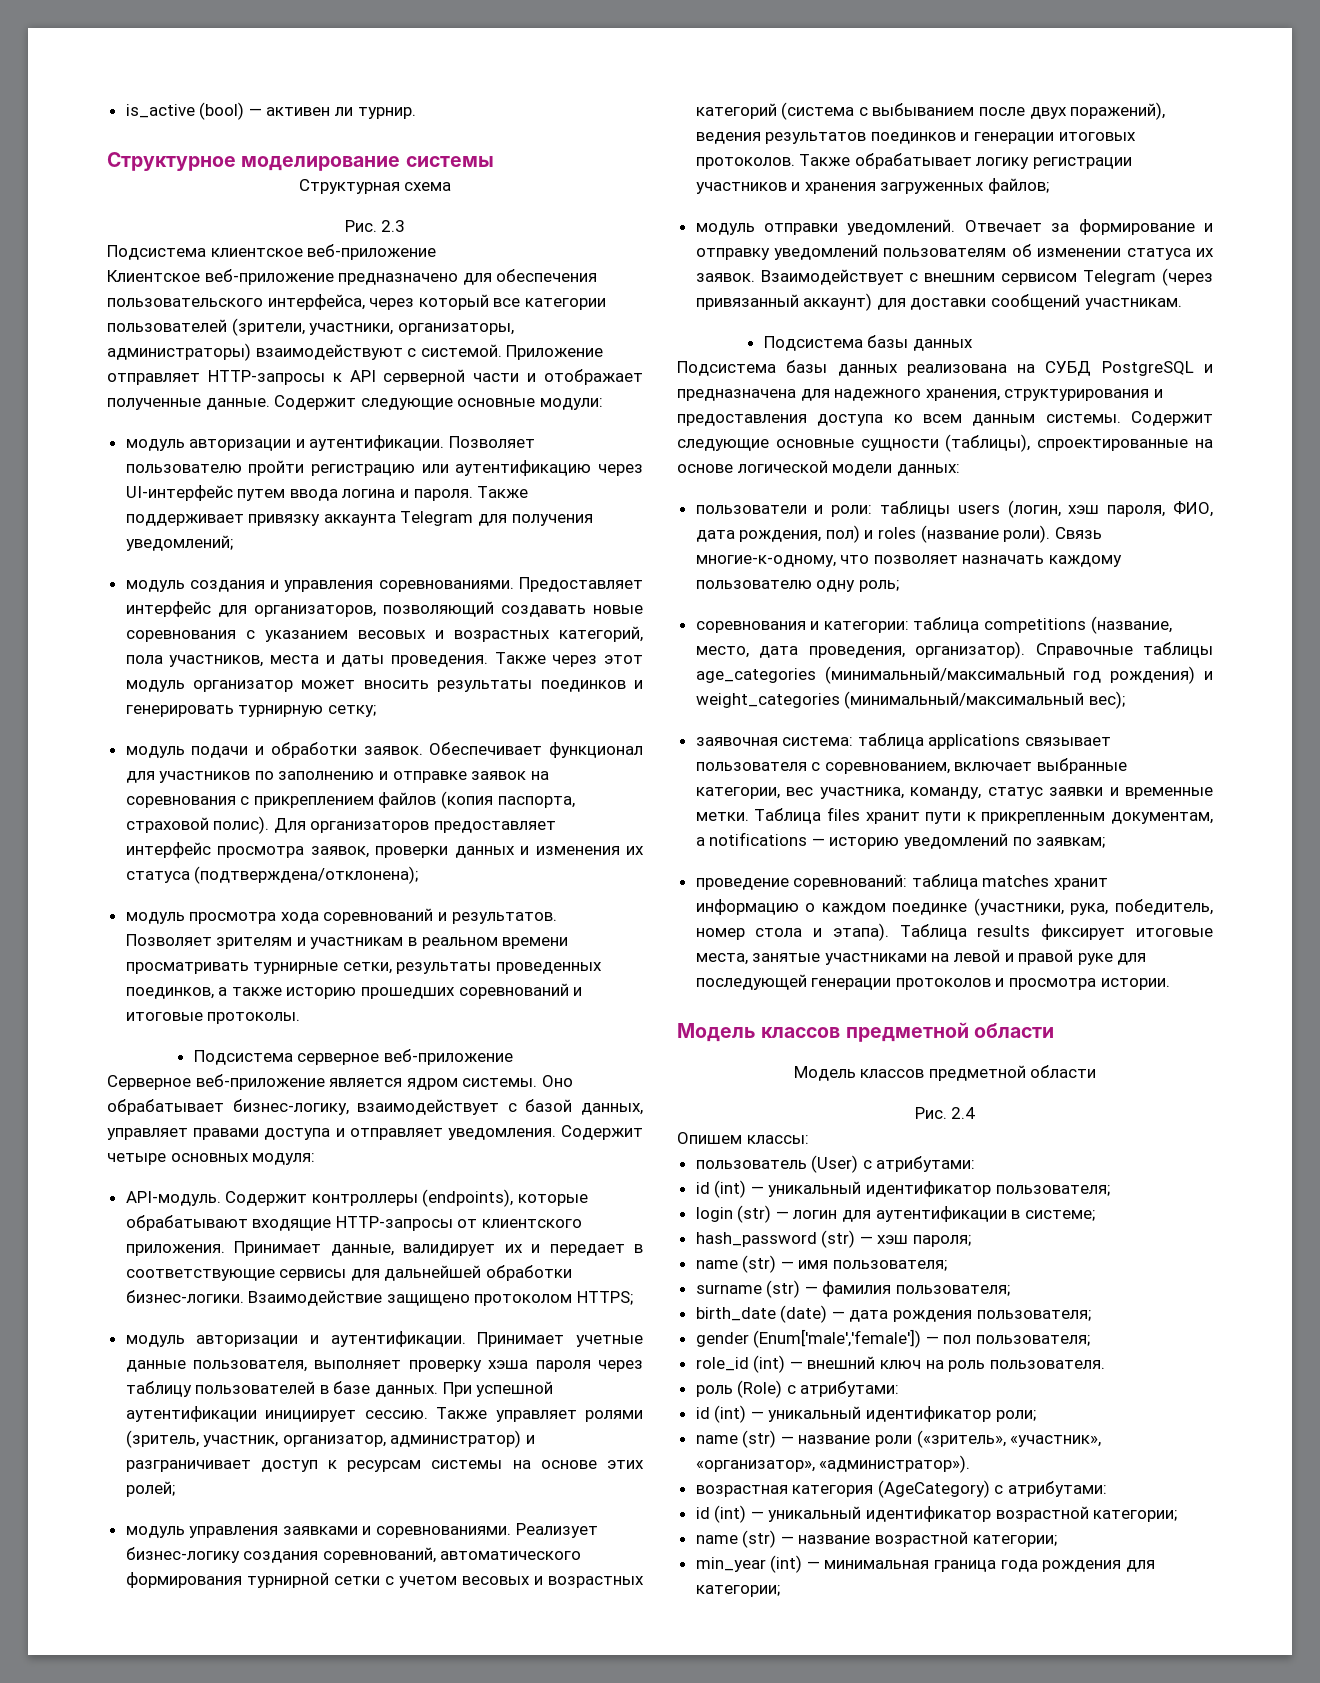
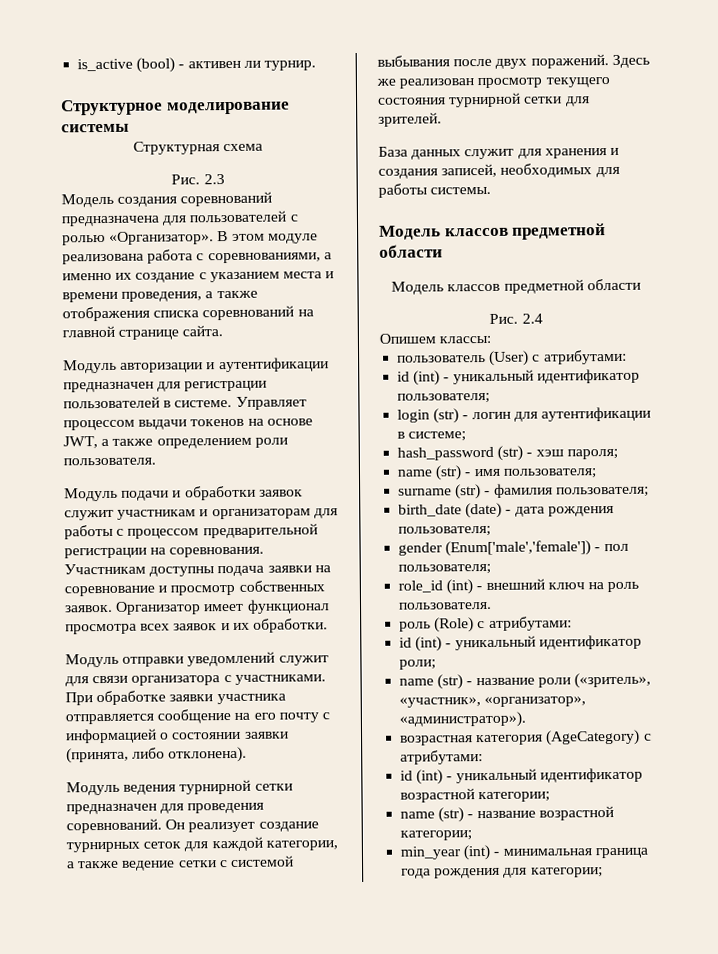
- is_active (bool) — активен ли турнир.
+ is_active (bool) - активен ли турнир.
- Подсистема клиентское веб-приложение
- Клиентское веб-приложение предназначено для обеспечения пользовательского интерфейса, через который все категории пользователей (зрители, участники, организаторы, администраторы) взаимодействуют с системой. Приложение отправляет HTTP-запросы к API серверной части и отображает полученные данные. Содержит следующие основные модули:
- модуль авторизации и аутентификации. Позволяет пользователю пройти регистрацию или аутентификацию через UI-интерфейс путем ввода логина и пароля. Также поддерживает привязку аккаунта Telegram для получения уведомлений;
- модуль создания и управления соревнованиями. Предоставляет интерфейс для организаторов, позволяющий создавать новые соревнования с указанием весовых и возрастных категорий, пола участников, места и даты проведения. Также через этот модуль организатор может вносить результаты поединков и генерировать турнирную сетку;
- модуль подачи и обработки заявок. Обеспечивает функционал для участников по заполнению и отправке заявок на соревнования с прикреплением файлов (копия паспорта, страховой полис). Для организаторов предоставляет интерфейс просмотра заявок, проверки данных и изменения их статуса (подтверждена/отклонена);
- модуль просмотра хода соревнований и результатов. Позволяет зрителям и участникам в реальном времени просматривать турнирные сетки, результаты проведенных поединков, а также историю прошедших соревнований и итоговые протоколы.
- Подсистема серверное веб-приложение
- Серверное веб-приложение является ядром системы. Оно обрабатывает бизнес-логику, взаимодействует с базой данных, управляет правами доступа и отправляет уведомления. Содержит четыре основных модуля:
- API-модуль. Содержит контроллеры (endpoints), которые обрабатывают входящие HTTP-запросы от клиентского приложения. Принимает данные, валидирует их и передает в соответствующие сервисы для дальнейшей обработки бизнес-логики. Взаимодействие защищено протоколом HTTPS;
- модуль авторизации и аутентификации. Принимает учетные данные пользователя, выполняет проверку хэша пароля через таблицу пользователей в базе данных. При успешной аутентификации инициирует сессию. Также управляет ролями (зритель, участник, организатор, администратор) и разграничивает доступ к ресурсам системы на основе этих ролей;
- модуль управления заявками и соревнованиями. Реализует бизнес-логику создания соревнований, автоматического формирования турнирной сетки с учетом весовых и возрастных категорий (система с выбыванием после двух поражений), ведения результатов поединков и генерации итоговых протоколов. Также обрабатывает логику регистрации участников и хранения загруженных файлов;
- модуль отправки уведомлений. Отвечает за формирование и отправку уведомлений пользователям об изменении статуса их заявок. Взаимодействует с внешним сервисом Telegram (через привязанный аккаунт) для доставки сообщений участникам.
- Подсистема базы данных
- Подсистема базы данных реализована на СУБД PostgreSQL и предназначена для надежного хранения, структурирования и предоставления доступа ко всем данным системы. Содержит следующие основные сущности (таблицы), спроектированные на основе логической модели данных:
- пользователи и роли: таблицы users (логин, хэш пароля, ФИО, дата рождения, пол) и roles (название роли). Связь многие-к-одному, что позволяет назначать каждому пользователю одну роль;
- соревнования и категории: таблица competitions (название, место, дата проведения, организатор). Справочные таблицы age_categories (минимальный/максимальный год рождения) и weight_categories (минимальный/максимальный вес);
- заявочная система: таблица applications связывает пользователя с соревнованием, включает выбранные категории, вес участника, команду, статус заявки и временные метки. Таблица files хранит пути к прикрепленным документам, а notifications — историю уведомлений по заявкам;
- проведение соревнований: таблица matches хранит информацию о каждом поединке (участники, рука, победитель, номер стола и этапа). Таблица results фиксирует итоговые места, занятые участниками на левой и правой руке для последующей генерации протоколов и просмотра истории.
+ Модель создания соревнований предназначена для пользователей с ролью «Организатор». В этом модуле реализована работа с соревнованиями, а именно их создание с указанием места и времени проведения, а также отображения списка соревнований на главной странице сайта.
+ Модуль авторизации и аутентификации предназначен для регистрации пользователей в системе. Управляет процессом выдачи токенов на основе JWT, а также определением роли пользователя.
+ Модуль подачи и обработки заявок служит участникам и организаторам для работы с процессом предварительной регистрации на соревнования. Участникам доступны подача заявки на соревнование и просмотр собственных заявок. Организатор имеет функционал просмотра всех заявок и их обработки.
+ Модуль отправки уведомлений служит для связи организатора с участниками. При обработке заявки участника отправляется сообщение на его почту с информацией о состоянии заявки (принята, либо отклонена).
+ Модуль ведения турнирной сетки предназначен для проведения соревнований. Он реализует создание турнирных сеток для каждой категории, а также ведение сетки с системой выбывания после двух поражений. Здесь же реализован просмотр текущего состояния турнирной сетки для зрителей.
+ База данных служит для хранения и создания записей, необходимых для работы системы.
- id (int) — уникальный идентификатор пользователя;
+ id (int) - уникальный идентификатор пользователя;
- login (str) — логин для аутентификации в системе;
+ login (str) - логин для аутентификации в системе;
- hash_password (str) — хэш пароля;
+ hash_password (str) - хэш пароля;
- name (str) — имя пользователя;
+ name (str) - имя пользователя;
- surname (str) — фамилия пользователя;
+ surname (str) - фамилия пользователя;
- birth_date (date) — дата рождения пользователя;
+ birth_date (date) - дата рождения пользователя;
- gender (Enum['male','female']) — пол пользователя;
+ gender (Enum['male','female']) - пол пользователя;
- role_id (int) — внешний ключ на роль пользователя.
+ role_id (int) - внешний ключ на роль пользователя.
- id (int) — уникальный идентификатор роли;
+ id (int) - уникальный идентификатор роли;
- name (str) — название роли («зритель», «участник», «организатор», «администратор»).
+ name (str) - название роли («зритель», «участник», «организатор», «администратор»).
- id (int) — уникальный идентификатор возрастной категории;
+ id (int) - уникальный идентификатор возрастной категории;
- name (str) — название возрастной категории;
+ name (str) - название возрастной категории;
- min_year (int) — минимальная граница года рождения для категории;
+ min_year (int) - минимальная граница года рождения для категории;

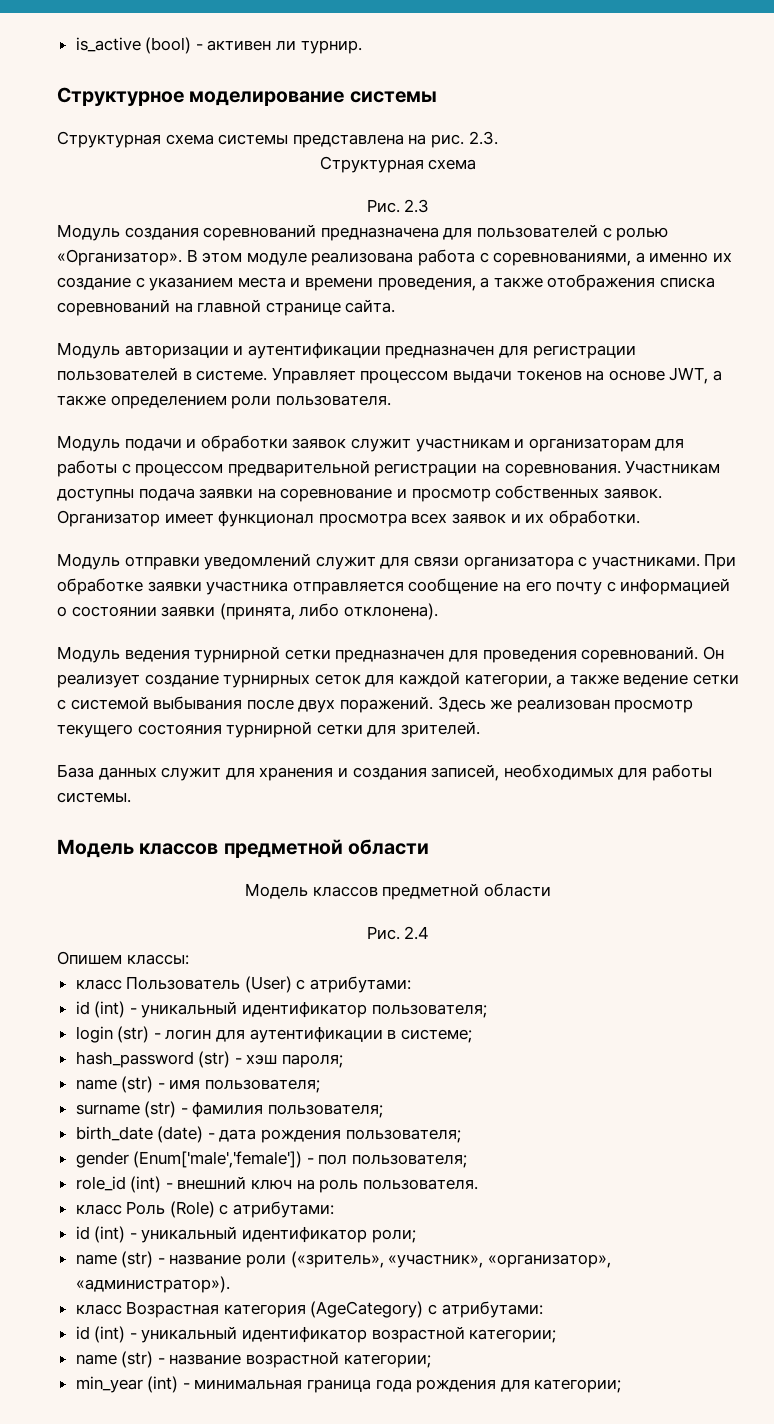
+ Структурная схема системы представлена на рис. 2.3.
- Модель создания соревнований предназначена для пользователей с ролью «Организатор».
+ Модуль создания соревнований предназначена для пользователей с ролью «Организатор».
- пользователь (User) с атрибутами:
+ класс Пользователь (User) с атрибутами:
- роль (Role) с атрибутами:
+ класс Роль (Role) с атрибутами:
- возрастная категория (AgeCategory) с атрибутами:
+ класс Возрастная категория (AgeCategory) с атрибутами:

